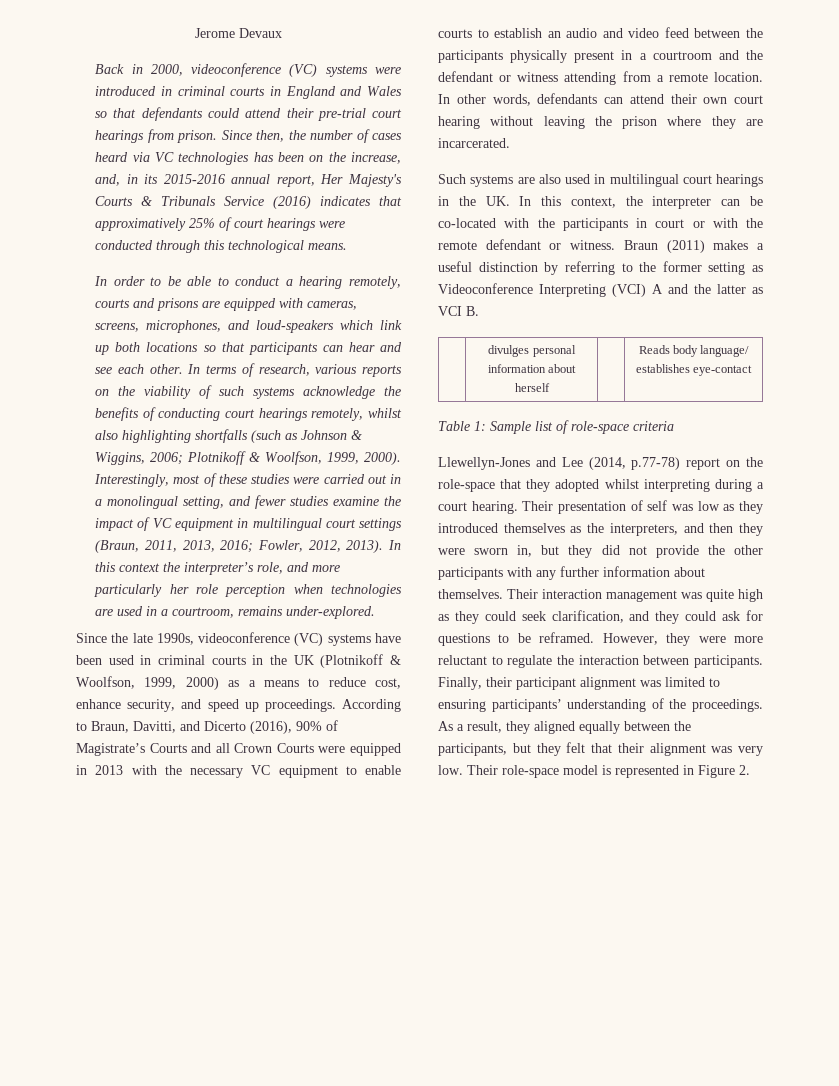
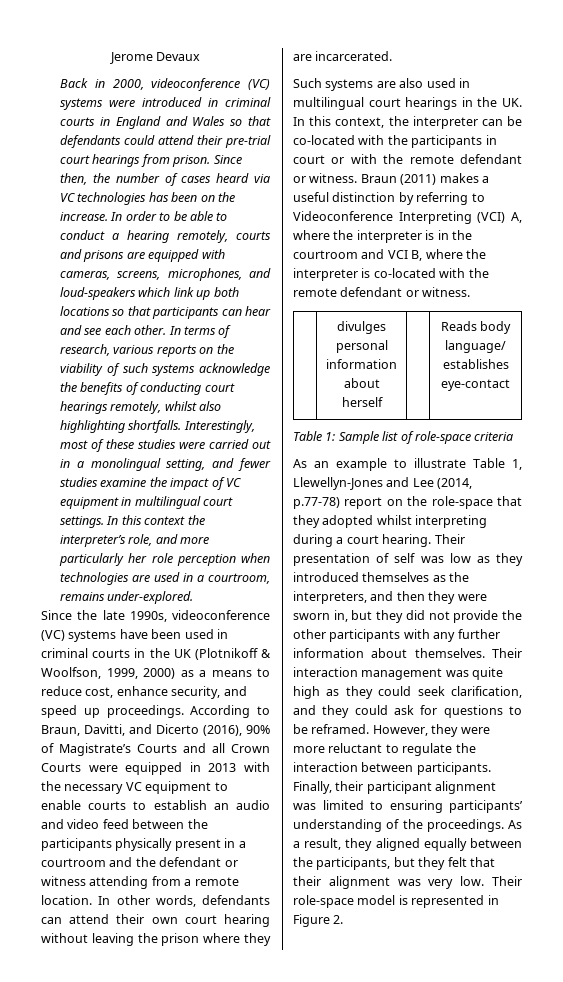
- Since then, the number of cases heard via VC technologies has been on the increase, and, in its 2015-2016 annual report, Her Majesty's Courts & Tribunals Service (2016) indicates that approximatively 25% of court hearings were conducted through this technological means.
- In order to be able to conduct a hearing remotely, courts and prisons are equipped with cameras, screens, microphones, and loud-speakers which link up both locations so that participants can hear and see each other.
+ Since then, the number of cases heard via VC technologies has been on the increase. In order to be able to conduct a hearing remotely, courts and prisons are equipped with cameras, screens, microphones, and loud-speakers which link up both locations so that participants can hear and see each other.
- In terms of research, various reports on the viability of such systems acknowledge the benefits of conducting court hearings remotely, whilst also highlighting shortfalls (such as Johnson & Wiggins, 2006; Plotnikoff & Woolfson, 1999, 2000).
+ In terms of research, various reports on the viability of such systems acknowledge the benefits of conducting court hearings remotely, whilst also highlighting shortfalls.
- Interestingly, most of these studies were carried out in a monolingual setting, and fewer studies examine the impact of VC equipment in multilingual court settings (Braun, 2011, 2013, 2016; Fowler, 2012, 2013).
+ Interestingly, most of these studies were carried out in a monolingual setting, and fewer studies examine the impact of VC equipment in multilingual court settings.
- Braun (2011) makes a useful distinction by referring to the former setting as Videoconference Interpreting (VCI) A and the latter as VCI B.
+ Braun (2011) makes a useful distinction by referring to Videoconference Interpreting (VCI) A, where the interpreter is in the courtroom and VCI B, where the interpreter is co-located with the remote defendant or witness.
- Llewellyn-Jones and Lee (2014, p.77-78) report on the role-space that they adopted whilst interpreting during a court hearing.
+ As an example to illustrate Table 1, Llewellyn-Jones and Lee (2014, p.77-78) report on the role-space that they adopted whilst interpreting during a court hearing.

